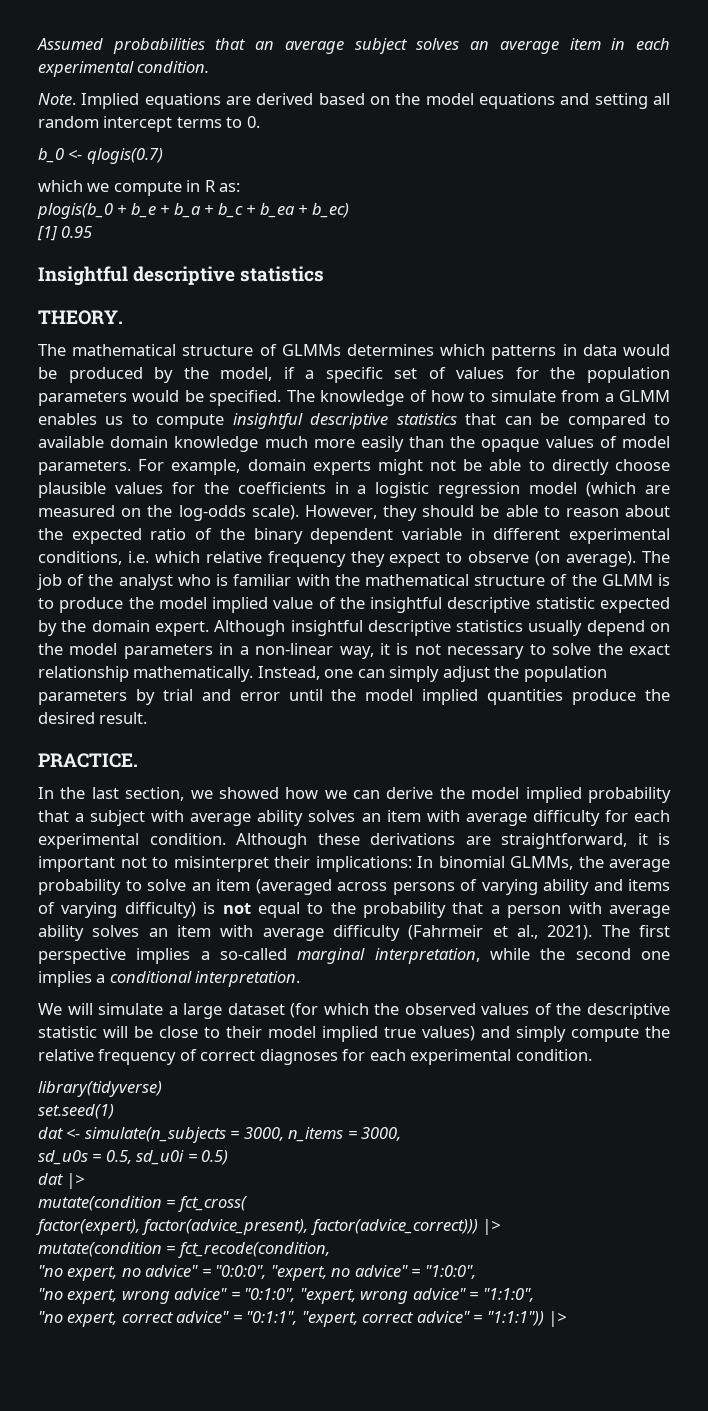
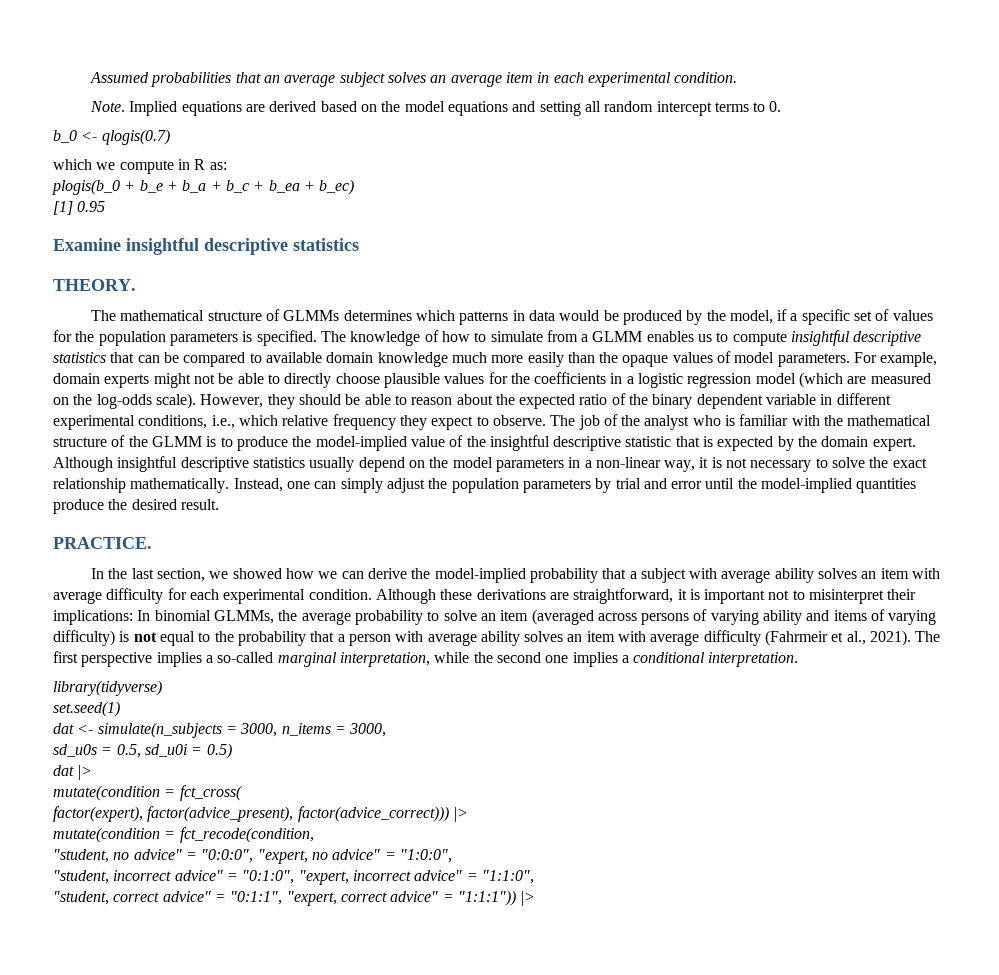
- Insightful descriptive statistics
+ Examine insightful descriptive statistics
- The mathematical structure of GLMMs determines which patterns in data would be produced by the model, if a specific set of values for the population parameters would be specified.
+ The mathematical structure of GLMMs determines which patterns in data would be produced by the model, if a specific set of values for the population parameters is specified.
- However, they should be able to reason about the expected ratio of the binary dependent variable in different experimental conditions, i.e. which relative frequency they expect to observe (on average).
+ However, they should be able to reason about the expected ratio of the binary dependent variable in different experimental conditions, i.e., which relative frequency they expect to observe.
- The job of the analyst who is familiar with the mathematical structure of the GLMM is to produce the model implied value of the insightful descriptive statistic expected by the domain expert.
+ The job of the analyst who is familiar with the mathematical structure of the GLMM is to produce the model-implied value of the insightful descriptive statistic that is expected by the domain expert.
- Instead, one can simply adjust the population parameters by trial and error until the model implied quantities produce the desired result.
+ Instead, one can simply adjust the population parameters by trial and error until the model-implied quantities produce the desired result.
- In the last section, we showed how we can derive the model implied probability that a subject with average ability solves an item with average difficulty for each experimental condition.
+ In the last section, we showed how we can derive the model-implied probability that a subject with average ability solves an item with average difficulty for each experimental condition.
- We will simulate a large dataset (for which the observed values of the descriptive statistic will be close to their model implied true values) and simply compute the relative frequency of correct diagnoses for each experimental condition.
- "no expert, no advice" = "0:0:0", "expert, no advice" = "1:0:0",
+ "student, no advice" = "0:0:0", "expert, no advice" = "1:0:0",
- "no expert, wrong advice" = "0:1:0", "expert, wrong advice" = "1:1:0",
+ "student, incorrect advice" = "0:1:0", "expert, incorrect advice" = "1:1:0",
- "no expert, correct advice" = "0:1:1", "expert, correct advice" = "1:1:1")) |>
+ "student, correct advice" = "0:1:1", "expert, correct advice" = "1:1:1")) |>

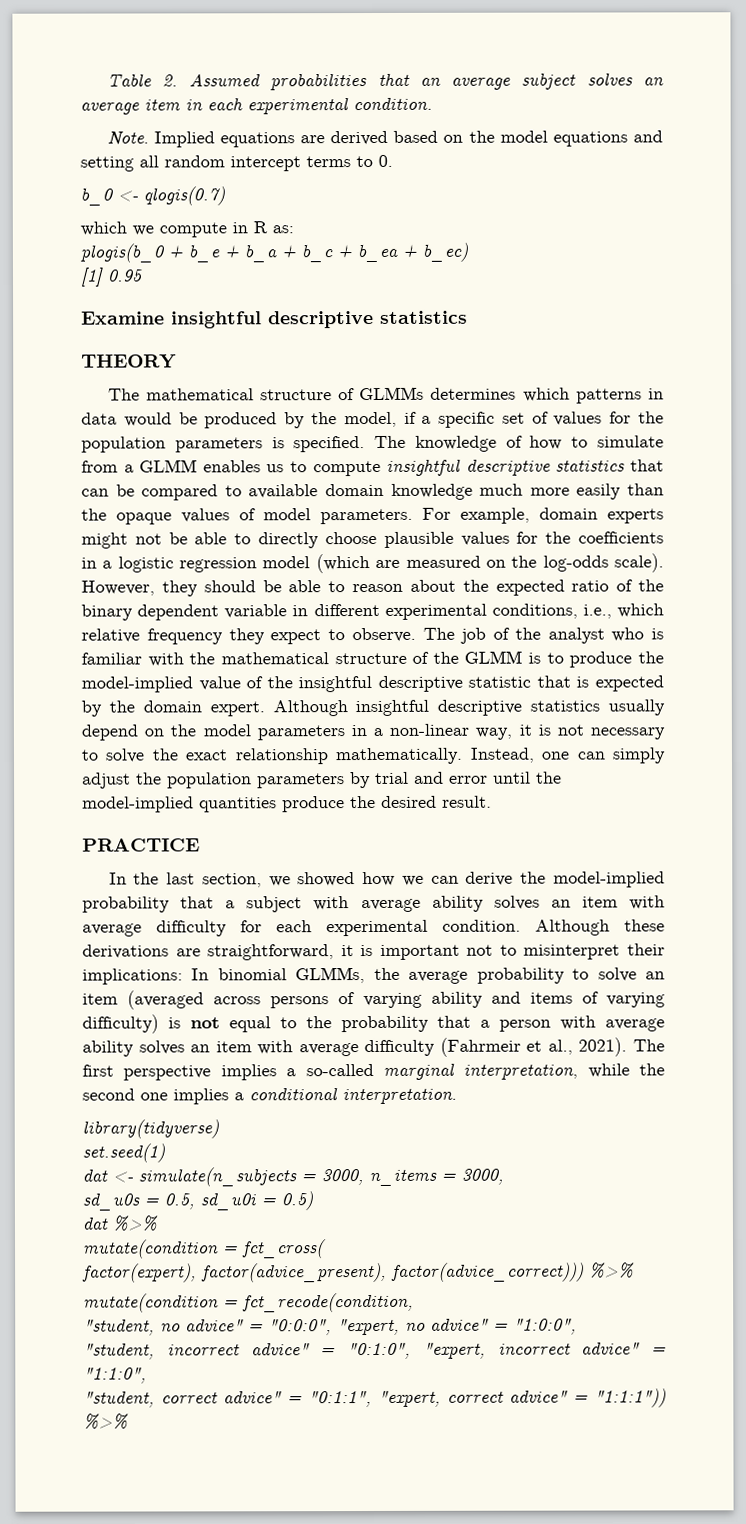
- Assumed probabilities that an average subject solves an average item in each experimental condition.
+ Table 2. Assumed probabilities that an average subject solves an average item in each experimental condition.
- THEORY.
+ THEORY
- PRACTICE.
+ PRACTICE
- dat |>
+ dat %>%
- factor(expert), factor(advice_present), factor(advice_correct))) |>
+ factor(expert), factor(advice_present), factor(advice_correct))) %>%
- "student, correct advice" = "0:1:1", "expert, correct advice" = "1:1:1")) |>
+ "student, correct advice" = "0:1:1", "expert, correct advice" = "1:1:1")) %>%

